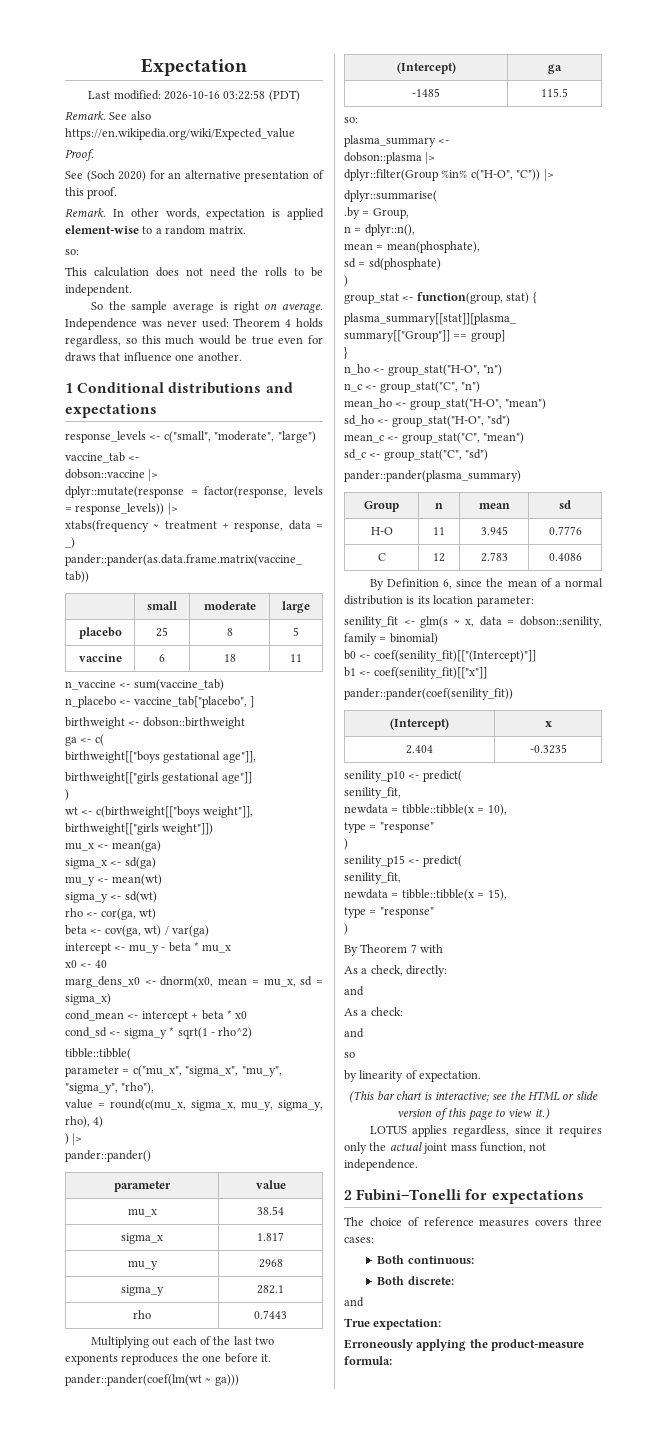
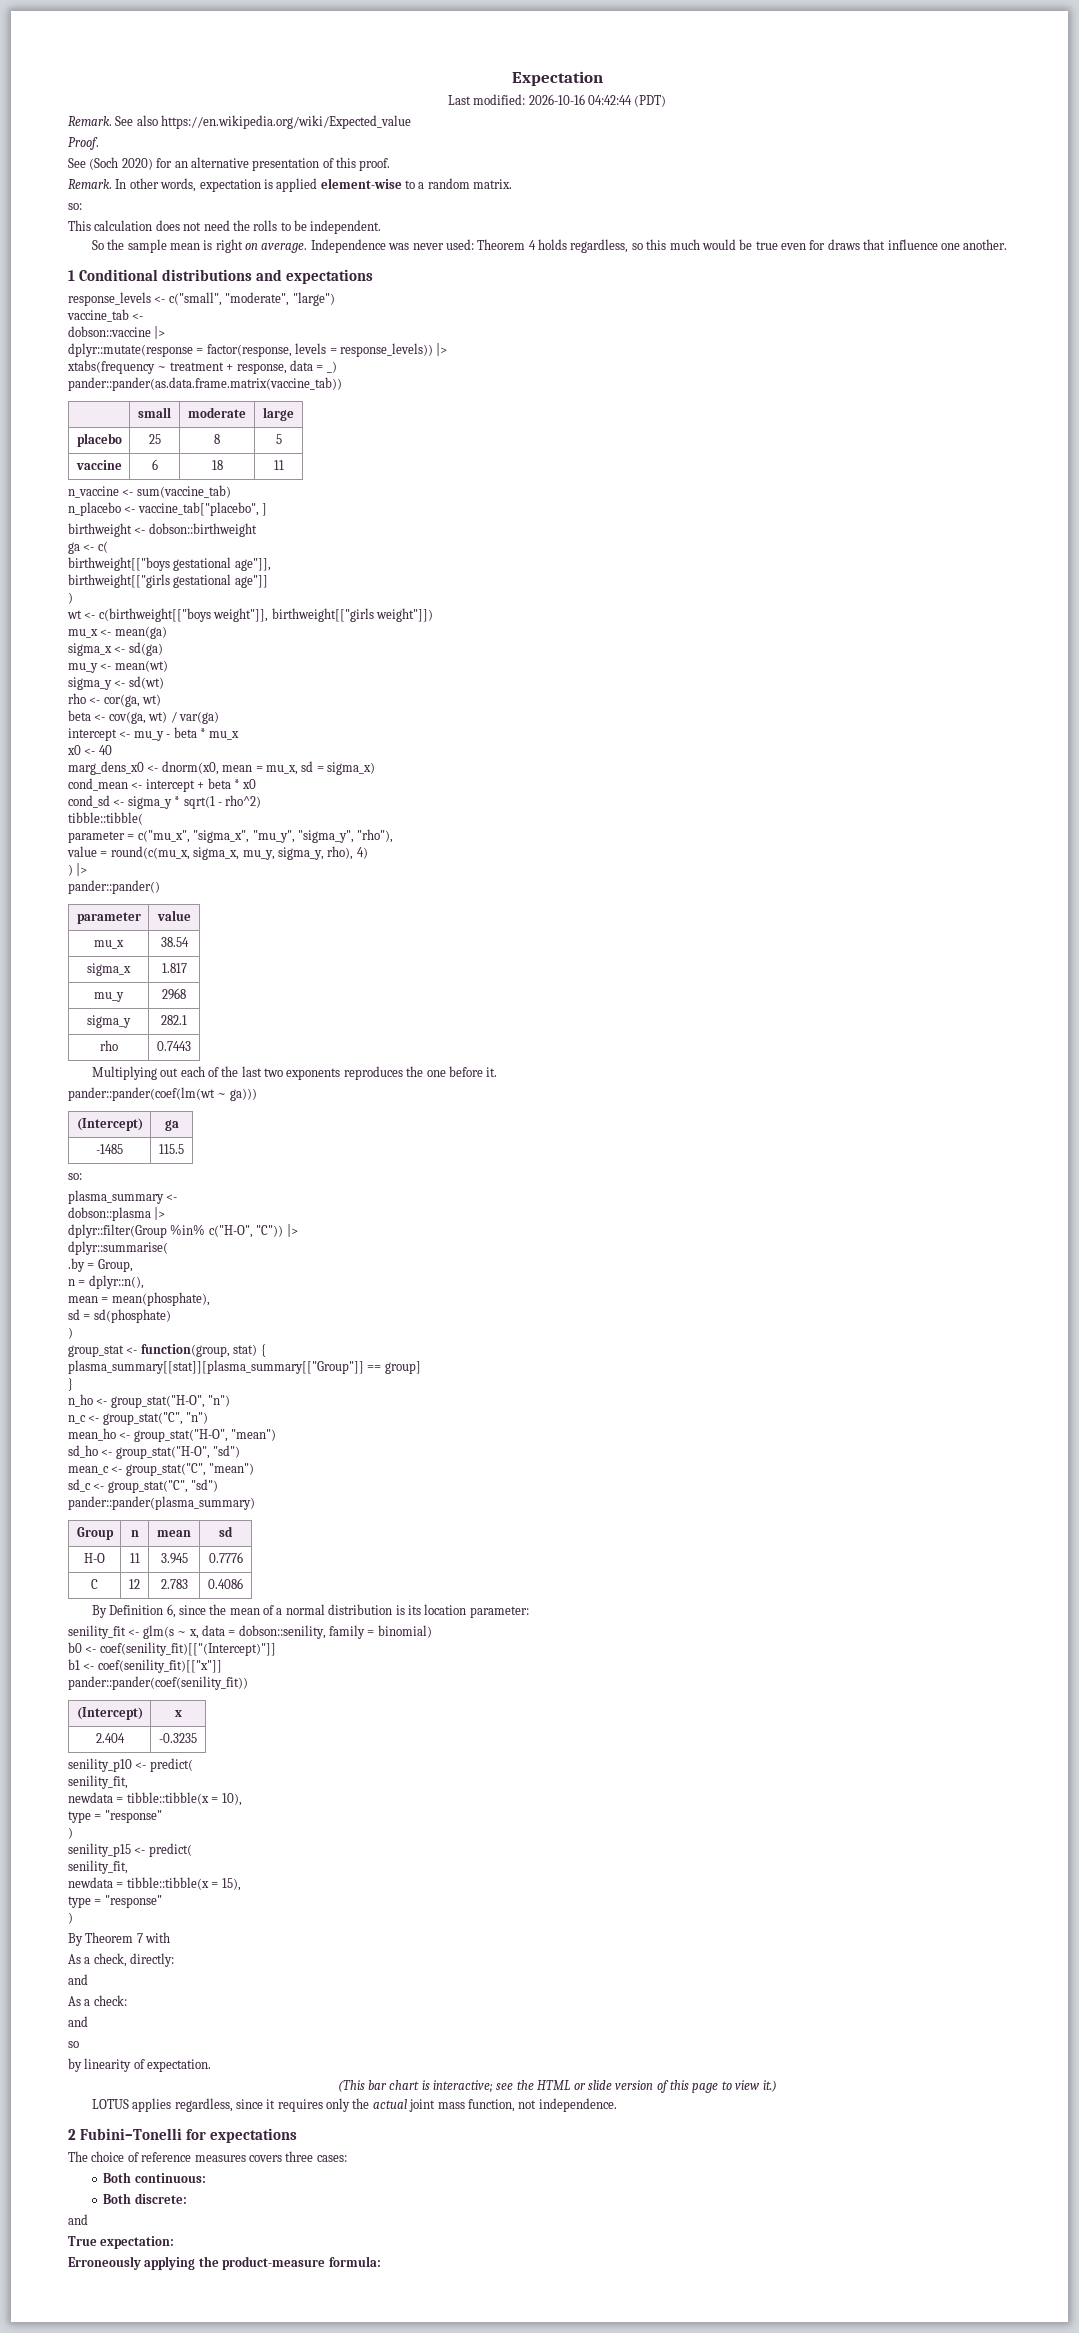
- Last modified: 2026-10-16 03:22:58 (PDT)
+ Last modified: 2026-10-16 04:42:44 (PDT)
- So the sample average is right on average.
+ So the sample mean is right on average.

